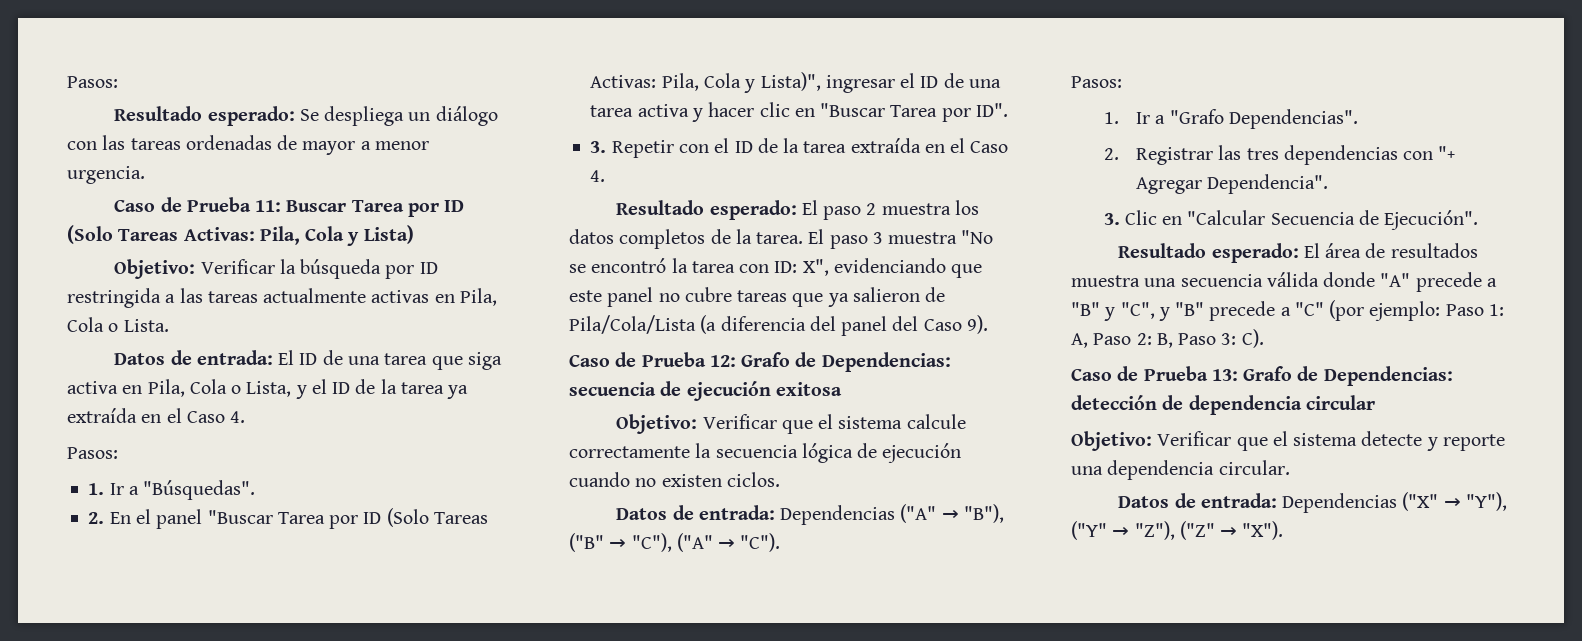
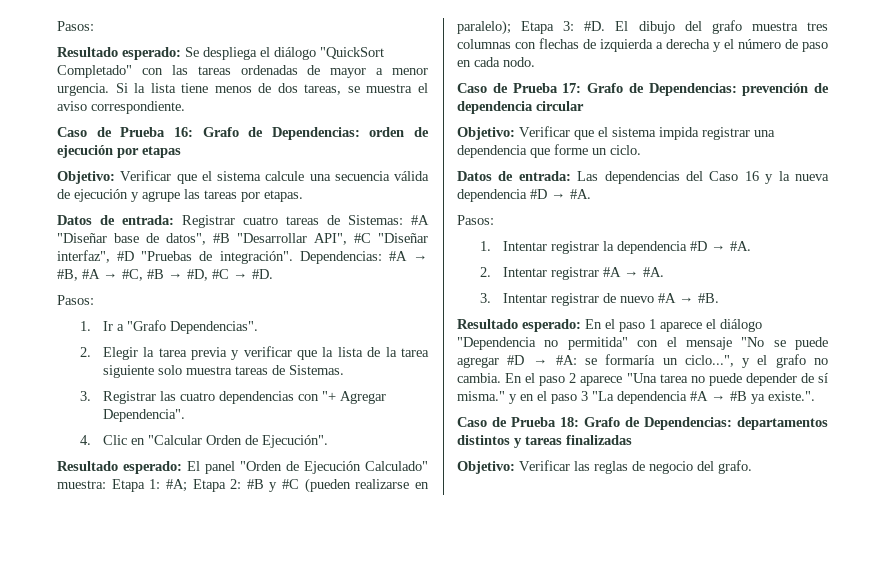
- Resultado esperado: Se despliega un diálogo con las tareas ordenadas de mayor a menor urgencia.
- Caso de Prueba 11: Buscar Tarea por ID (Solo Tareas Activas: Pila, Cola y Lista)
- Objetivo: Verificar la búsqueda por ID restringida a las tareas actualmente activas en Pila, Cola o Lista.
- Datos de entrada: El ID de una tarea que siga activa en Pila, Cola o Lista, y el ID de la tarea ya extraída en el Caso 4.
- Pasos:
- 1. Ir a "Búsquedas".
- 2. En el panel "Buscar Tarea por ID (Solo Tareas Activas: Pila, Cola y Lista)", ingresar el ID de una tarea activa y hacer clic en "Buscar Tarea por ID".
- 3. Repetir con el ID de la tarea extraída en el Caso 4.
- Resultado esperado: El paso 2 muestra los datos completos de la tarea. El paso 3 muestra "No se encontró la tarea con ID: X", evidenciando que este panel no cubre tareas que ya salieron de Pila/Cola/Lista (a diferencia del panel del Caso 9).
- Caso de Prueba 12: Grafo de Dependencias: secuencia de ejecución exitosa
+ Resultado esperado: Se despliega el diálogo "QuickSort Completado" con las tareas ordenadas de mayor a menor urgencia. Si la lista tiene menos de dos tareas, se muestra el aviso correspondiente.
+ Caso de Prueba 16: Grafo de Dependencias: orden de ejecución por etapas
- Objetivo: Verificar que el sistema calcule correctamente la secuencia lógica de ejecución cuando no existen ciclos.
- Datos de entrada: Dependencias ("A" → "B"), ("B" → "C"), ("A" → "C").
+ Objetivo: Verificar que el sistema calcule una secuencia válida de ejecución y agrupe las tareas por etapas.
+ Datos de entrada: Registrar cuatro tareas de Sistemas: #A "Diseñar base de datos", #B "Desarrollar API", #C "Diseñar interfaz", #D "Pruebas de integración". Dependencias: #A → #B, #A → #C, #B → #D, #C → #D.
- 2. Registrar las tres dependencias con "+ Agregar Dependencia".
+ 2. Elegir la tarea previa y verificar que la lista de la tarea siguiente solo muestra tareas de Sistemas.
+ 3. Registrar las cuatro dependencias con "+ Agregar Dependencia".
- 3. Clic en "Calcular Secuencia de Ejecución".
+ 4. Clic en "Calcular Orden de Ejecución".
- Resultado esperado: El área de resultados muestra una secuencia válida donde "A" precede a "B" y "C", y "B" precede a "C" (por ejemplo: Paso 1: A, Paso 2: B, Paso 3: C).
- Caso de Prueba 13: Grafo de Dependencias: detección de dependencia circular
+ Resultado esperado: El panel "Orden de Ejecución Calculado" muestra: Etapa 1: #A; Etapa 2: #B y #C (pueden realizarse en paralelo); Etapa 3: #D. El dibujo del grafo muestra tres columnas con flechas de izquierda a derecha y el número de paso en cada nodo.
+ Caso de Prueba 17: Grafo de Dependencias: prevención de dependencia circular
- Objetivo: Verificar que el sistema detecte y reporte una dependencia circular.
- Datos de entrada: Dependencias ("X" → "Y"), ("Y" → "Z"), ("Z" → "X").
+ Objetivo: Verificar que el sistema impida registrar una dependencia que forme un ciclo.
+ Datos de entrada: Las dependencias del Caso 16 y la nueva dependencia #D → #A.
+ Pasos:
+ 1. Intentar registrar la dependencia #D → #A.
+ 2. Intentar registrar #A → #A.
+ 3. Intentar registrar de nuevo #A → #B.
+ Resultado esperado: En el paso 1 aparece el diálogo "Dependencia no permitida" con el mensaje "No se puede agregar #D → #A: se formaría un ciclo...", y el grafo no cambia. En el paso 2 aparece "Una tarea no puede depender de sí misma." y en el paso 3 "La dependencia #A → #B ya existe.".
+ Caso de Prueba 18: Grafo de Dependencias: departamentos distintos y tareas finalizadas
+ Objetivo: Verificar las reglas de negocio del grafo.

